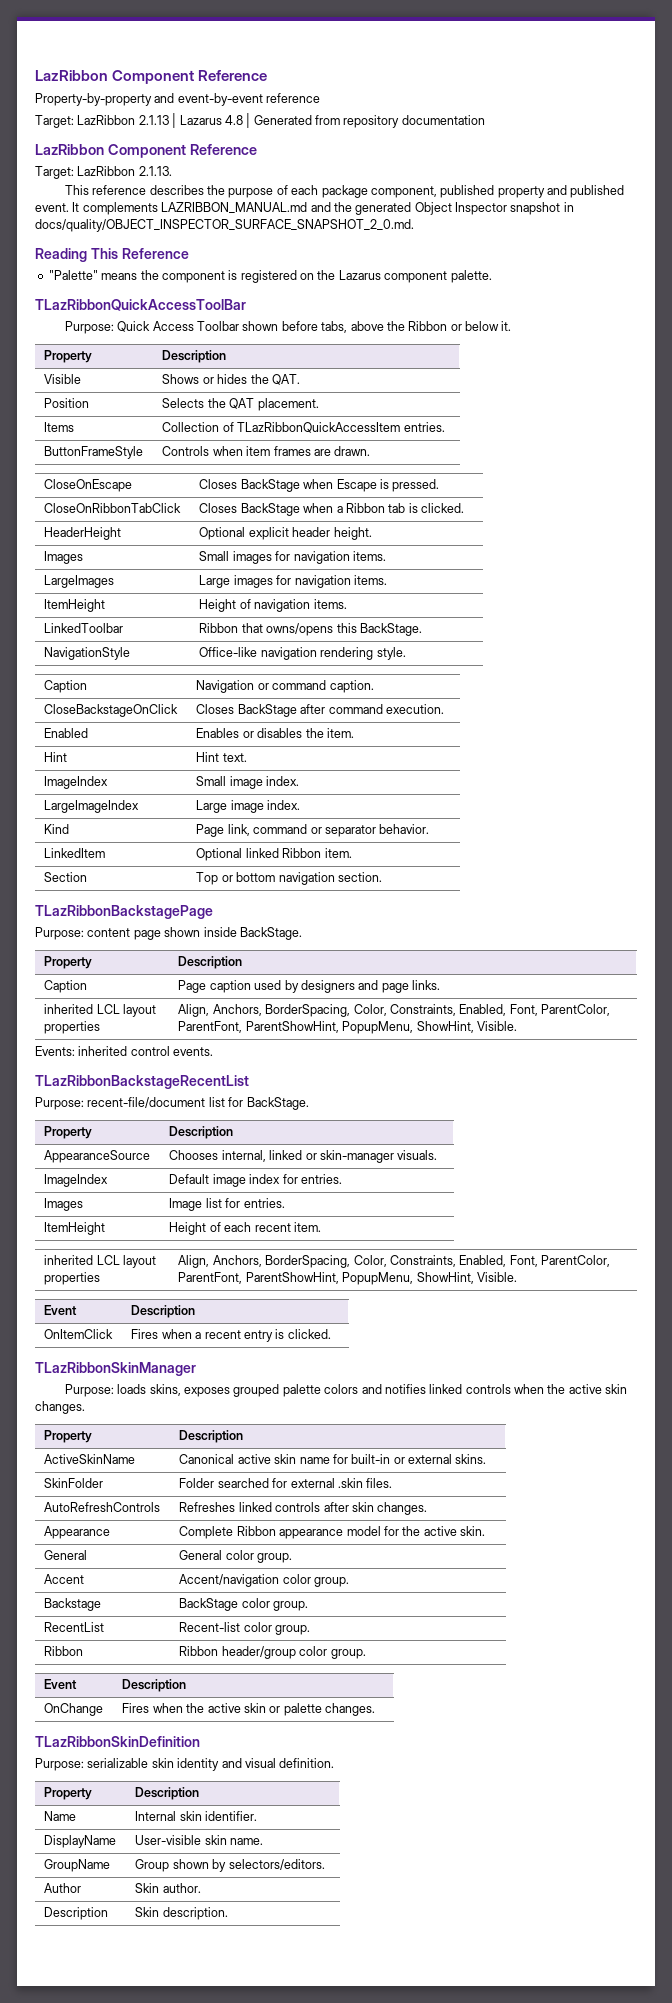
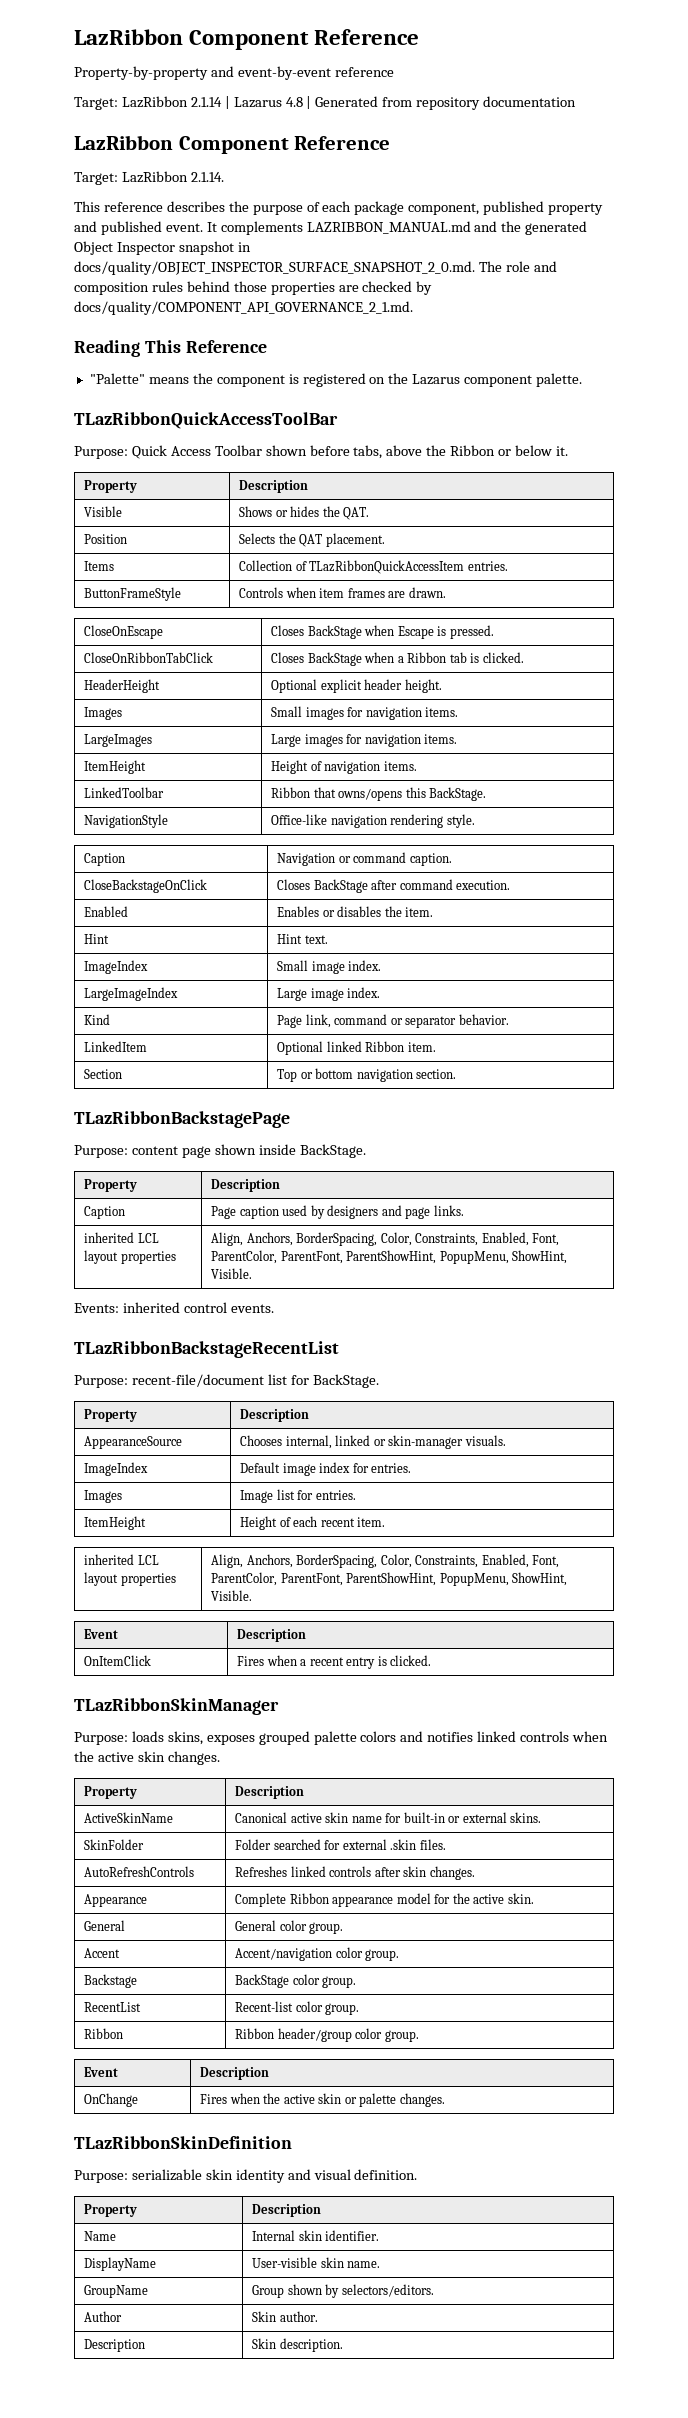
- Target: LazRibbon 2.1.13 | Lazarus 4.8 | Generated from repository documentation
+ Target: LazRibbon 2.1.14 | Lazarus 4.8 | Generated from repository documentation
- Target: LazRibbon 2.1.13.
+ Target: LazRibbon 2.1.14.
- It complements LAZRIBBON_MANUAL.md and the generated Object Inspector snapshot in docs/quality/OBJECT_INSPECTOR_SURFACE_SNAPSHOT_2_0.md.
+ It complements LAZRIBBON_MANUAL.md and the generated Object Inspector snapshot in docs/quality/OBJECT_INSPECTOR_SURFACE_SNAPSHOT_2_0.md. The role and composition rules behind those properties are checked by docs/quality/COMPONENT_API_GOVERNANCE_2_1.md.

